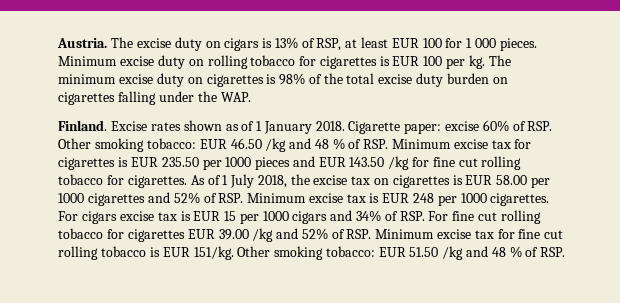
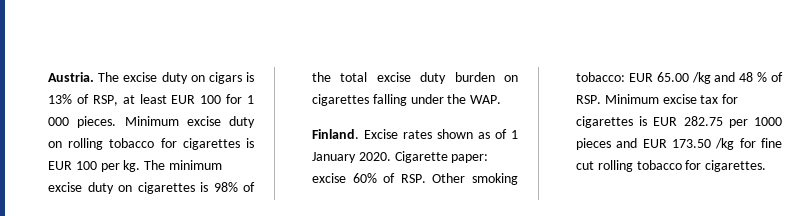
- Excise rates shown as of 1 January 2018.
+ Excise rates shown as of 1 January 2020.
- Cigarette paper: excise 60% of RSP. Other smoking tobacco: EUR 46.50 /kg and 48 % of RSP. Minimum excise tax for cigarettes is EUR 235.50 per 1000 pieces and EUR 143.50 /kg for fine cut rolling tobacco for cigarettes. As of 1 July 2018, the excise tax on cigarettes is EUR 58.00 per 1000 cigarettes and 52% of RSP. Minimum excise tax is EUR 248 per 1000 cigarettes. For cigars excise tax is EUR 15 per 1000 cigars and 34% of RSP. For fine cut rolling tobacco for cigarettes EUR 39.00 /kg and 52% of RSP. Minimum excise tax for fine cut rolling tobacco is EUR 151/kg. Other smoking tobacco: EUR 51.50 /kg and 48 % of RSP.
+ Cigarette paper: excise 60% of RSP. Other smoking tobacco: EUR 65.00 /kg and 48 % of RSP. Minimum excise tax for cigarettes is EUR 282.75 per 1000 pieces and EUR 173.50 /kg for fine cut rolling tobacco for cigarettes.

